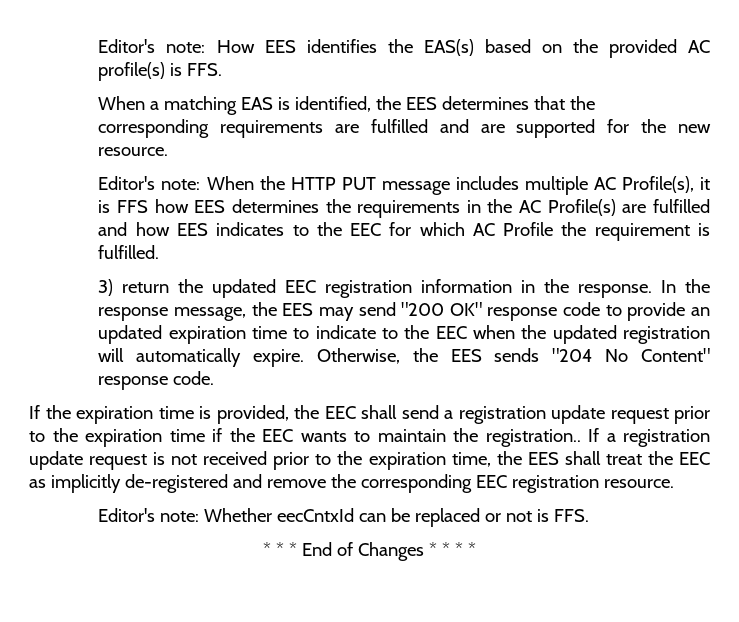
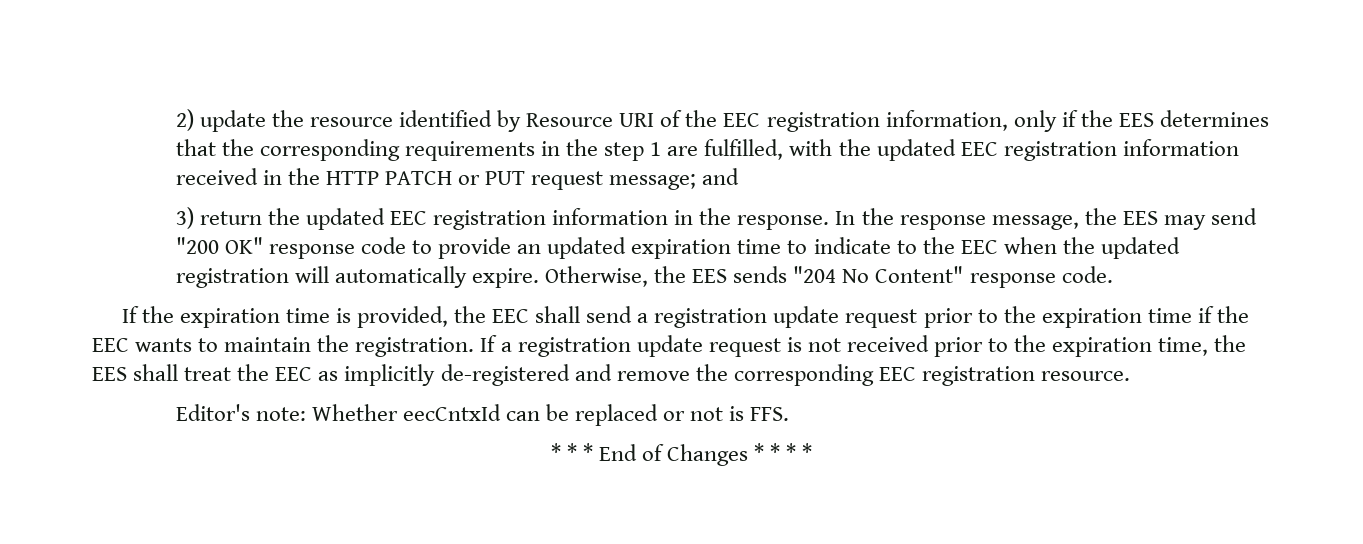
- Editor's note: How EES identifies the EAS(s) based on the provided AC profile(s) is FFS.
- When a matching EAS is identified, the EES determines that the corresponding requirements are fulfilled and are supported for the new resource.
- Editor's note: When the HTTP PUT message includes multiple AC Profile(s), it is FFS how EES determines the requirements in the AC Profile(s) are fulfilled and how EES indicates to the EEC for which AC Profile the requirement is fulfilled.
+ 2) update the resource identified by Resource URI of the EEC registration information, only if the EES determines that the corresponding requirements in the step 1 are fulfilled, with the updated EEC registration information received in the HTTP PATCH or PUT request message; and
- If the expiration time is provided, the EEC shall send a registration update request prior to the expiration time if the EEC wants to maintain the registration..
+ If the expiration time is provided, the EEC shall send a registration update request prior to the expiration time if the EEC wants to maintain the registration.

